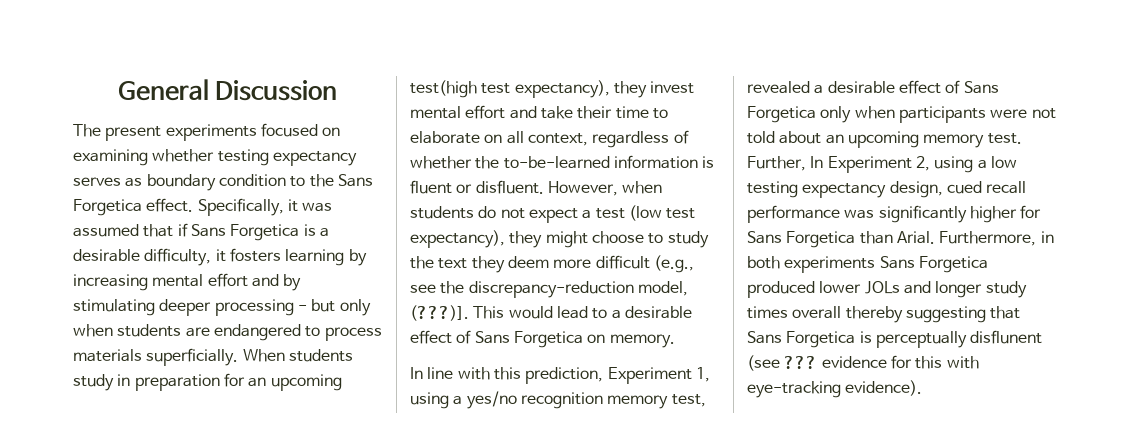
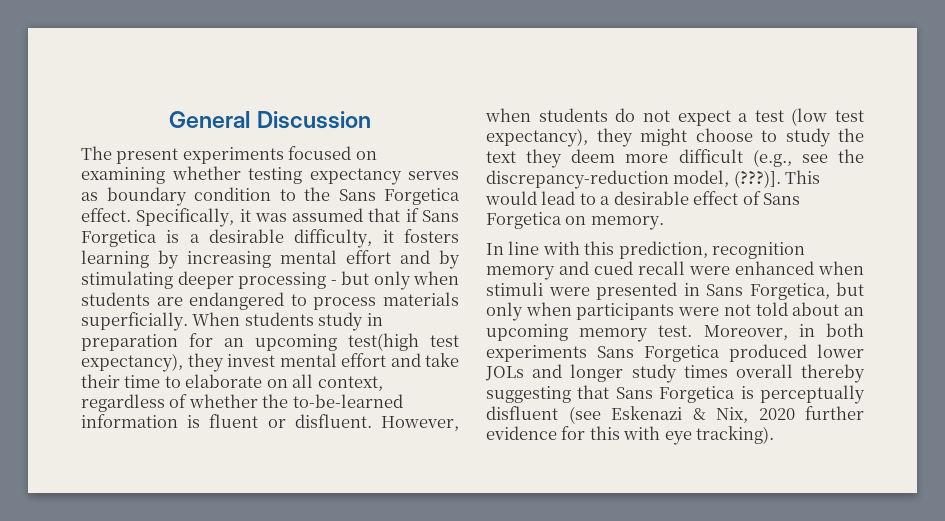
- In line with this prediction, Experiment 1, using a yes/no recognition memory test, revealed a desirable effect of Sans Forgetica only when participants were not told about an upcoming memory test.
+ In line with this prediction, recognition memory and cued recall were enhanced when stimuli were presented in Sans Forgetica, but only when participants were not told about an upcoming memory test.
- Further, In Experiment 2, using a low testing expectancy design, cued recall performance was significantly higher for Sans Forgetica than Arial. Furthermore, in both experiments Sans Forgetica produced lower JOLs and longer study times overall thereby suggesting that Sans Forgetica is perceptually disflunent (see ??? evidence for this with eye-tracking evidence).
+ Moreover, in both experiments Sans Forgetica produced lower JOLs and longer study times overall thereby suggesting that Sans Forgetica is perceptually disfluent (see Eskenazi & Nix, 2020 further evidence for this with eye tracking).

